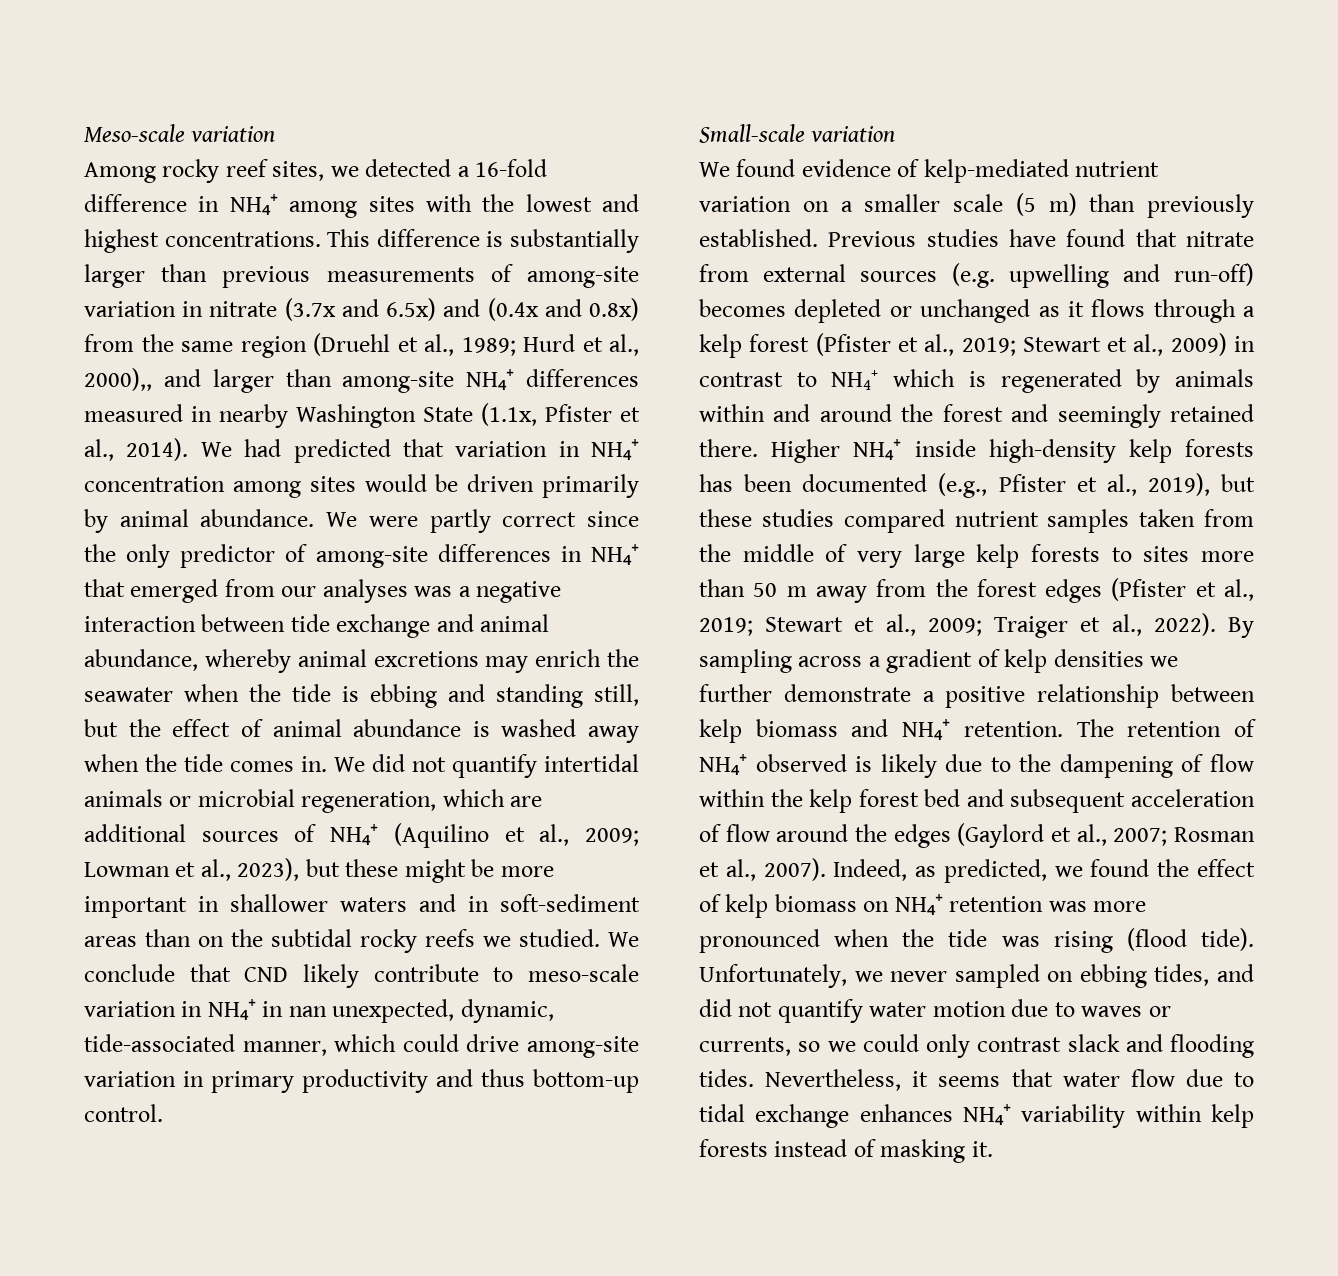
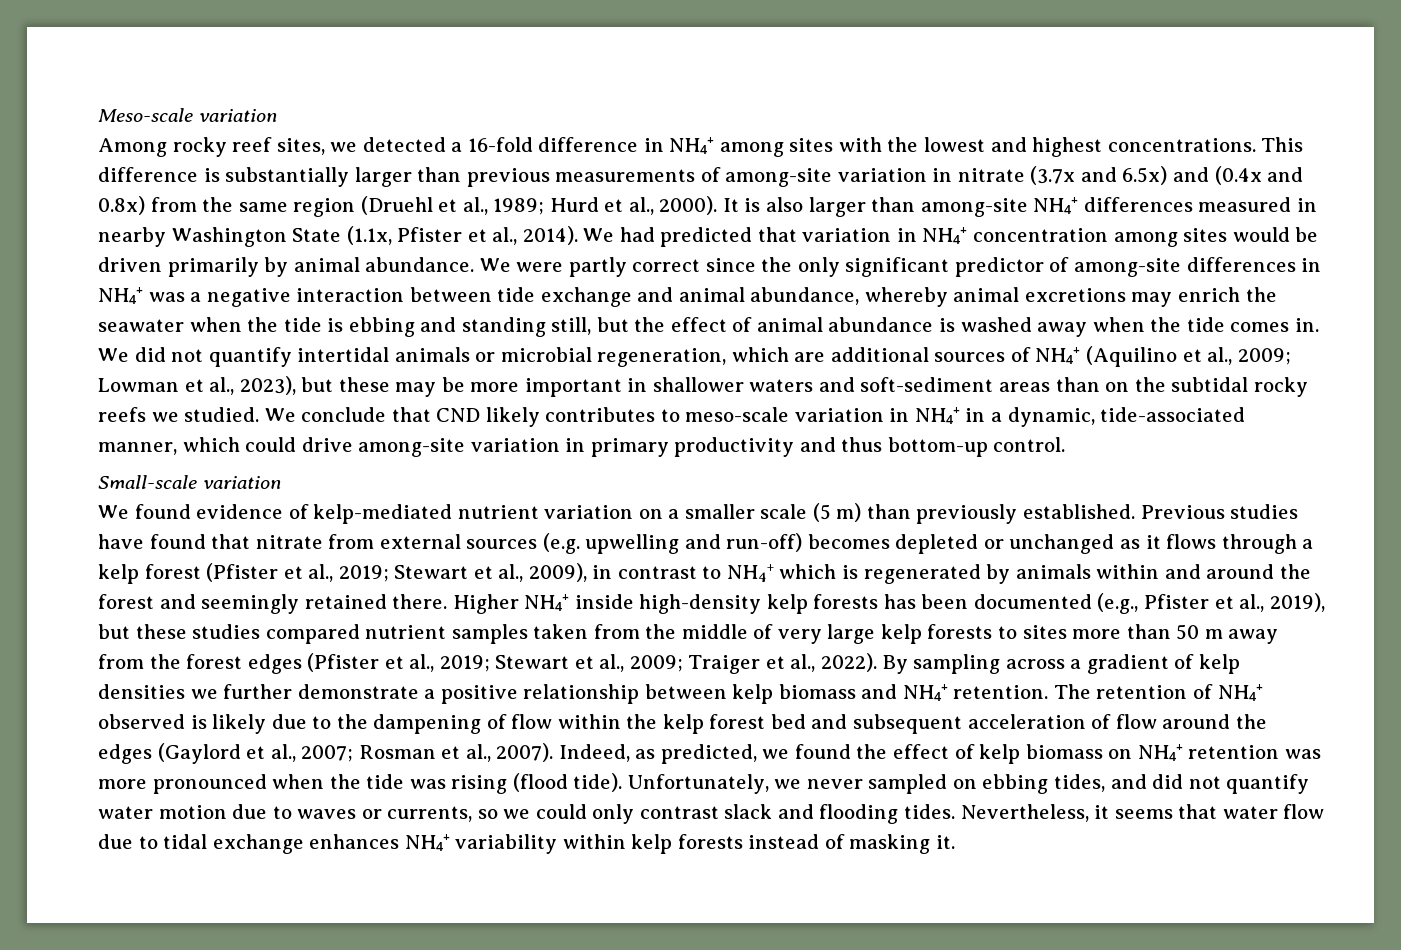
- This difference is substantially larger than previous measurements of among-site variation in nitrate (3.7x and 6.5x) and (0.4x and 0.8x) from the same region (Druehl et al., 1989; Hurd et al., 2000),, and larger than among-site NH₄⁺ differences measured in nearby Washington State (1.1x, Pfister et al., 2014).
+ This difference is substantially larger than previous measurements of among-site variation in nitrate (3.7x and 6.5x) and (0.4x and 0.8x) from the same region (Druehl et al., 1989; Hurd et al., 2000). It is also larger than among-site NH₄⁺ differences measured in nearby Washington State (1.1x, Pfister et al., 2014).
- We were partly correct since the only predictor of among-site differences in NH₄⁺ that emerged from our analyses was a negative interaction between tide exchange and animal abundance, whereby animal excretions may enrich the seawater when the tide is ebbing and standing still, but the effect of animal abundance is washed away when the tide comes in.
+ We were partly correct since the only significant predictor of among-site differences in NH₄⁺ was a negative interaction between tide exchange and animal abundance, whereby animal excretions may enrich the seawater when the tide is ebbing and standing still, but the effect of animal abundance is washed away when the tide comes in.
- We did not quantify intertidal animals or microbial regeneration, which are additional sources of NH₄⁺ (Aquilino et al., 2009; Lowman et al., 2023), but these might be more important in shallower waters and in soft-sediment areas than on the subtidal rocky reefs we studied.
+ We did not quantify intertidal animals or microbial regeneration, which are additional sources of NH₄⁺ (Aquilino et al., 2009; Lowman et al., 2023), but these may be more important in shallower waters and soft-sediment areas than on the subtidal rocky reefs we studied.
- We conclude that CND likely contribute to meso-scale variation in NH₄⁺ in nan unexpected, dynamic, tide-associated manner, which could drive among-site variation in primary productivity and thus bottom-up control.
+ We conclude that CND likely contributes to meso-scale variation in NH₄⁺ in a dynamic, tide-associated manner, which could drive among-site variation in primary productivity and thus bottom-up control.
- Previous studies have found that nitrate from external sources (e.g. upwelling and run-off) becomes depleted or unchanged as it flows through a kelp forest (Pfister et al., 2019; Stewart et al., 2009) in contrast to NH4+ which is regenerated by animals within and around the forest and seemingly retained there.
+ Previous studies have found that nitrate from external sources (e.g. upwelling and run-off) becomes depleted or unchanged as it flows through a kelp forest (Pfister et al., 2019; Stewart et al., 2009), in contrast to NH4+ which is regenerated by animals within and around the forest and seemingly retained there.

